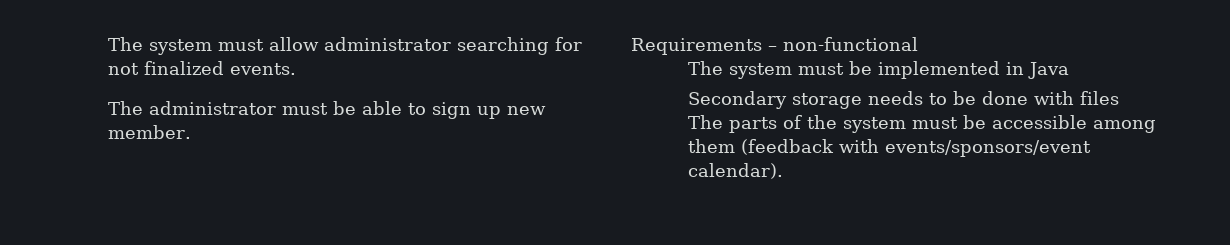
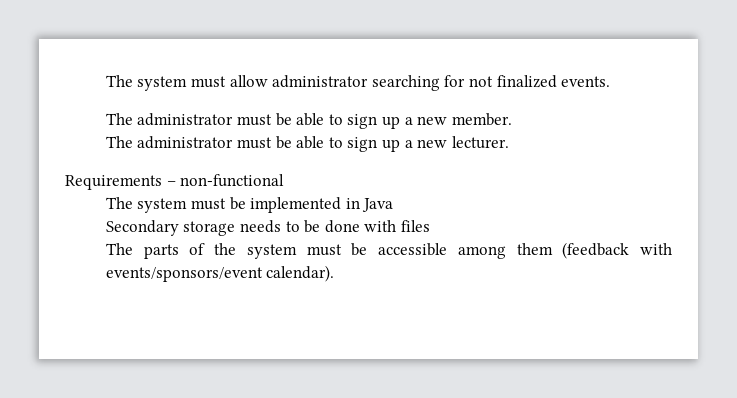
- The administrator must be able to sign up new member.
+ The administrator must be able to sign up a new member.
+ The administrator must be able to sign up a new lecturer.

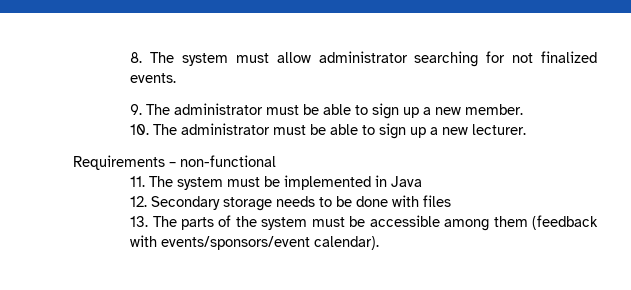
- The system must allow administrator searching for not finalized events.
+ 8. The system must allow administrator searching for not finalized events.
- The administrator must be able to sign up a new member.
+ 9. The administrator must be able to sign up a new member.
- The administrator must be able to sign up a new lecturer.
+ 10. The administrator must be able to sign up a new lecturer.
- The system must be implemented in Java
+ 11. The system must be implemented in Java
- Secondary storage needs to be done with files
+ 12. Secondary storage needs to be done with files
- The parts of the system must be accessible among them (feedback with events/sponsors/event calendar).
+ 13. The parts of the system must be accessible among them (feedback with events/sponsors/event calendar).

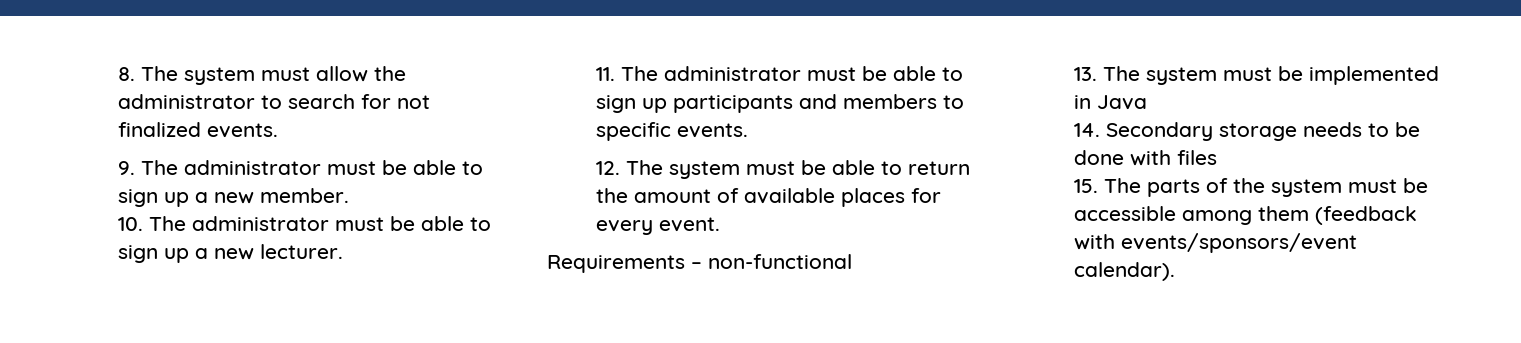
- 8. The system must allow administrator searching for not finalized events.
+ 8. The system must allow the administrator to search for not finalized events.
+ 11. The administrator must be able to sign up participants and members to specific events.
+ 12. The system must be able to return the amount of available places for every event.
- 11. The system must be implemented in Java
+ 13. The system must be implemented in Java
- 12. Secondary storage needs to be done with files
+ 14. Secondary storage needs to be done with files
- 13. The parts of the system must be accessible among them (feedback with events/sponsors/event calendar).
+ 15. The parts of the system must be accessible among them (feedback with events/sponsors/event calendar).

